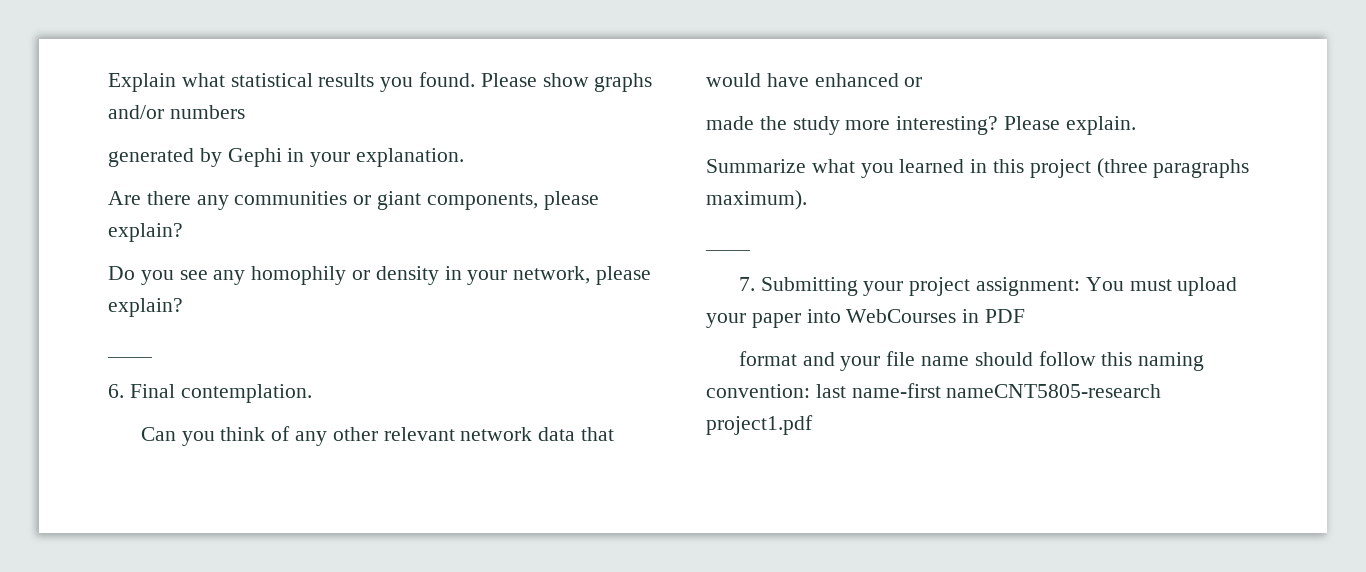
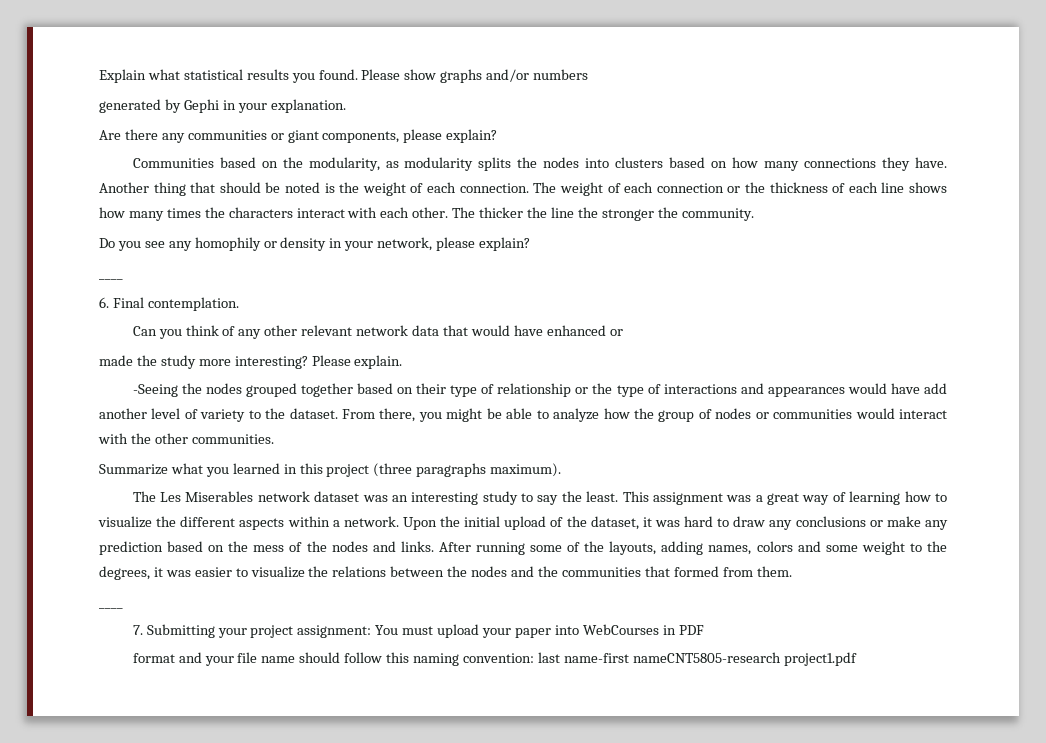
+ Communities based on the modularity, as modularity splits the nodes into clusters based on how many connections they have. Another thing that should be noted is the weight of each connection. The weight of each connection or the thickness of each line shows how many times the characters interact with each other. The thicker the line the stronger the community.
+ -Seeing the nodes grouped together based on their type of relationship or the type of interactions and appearances would have add another level of variety to the dataset. From there, you might be able to analyze how the group of nodes or communities would interact with the other communities.
+ The Les Miserables network dataset was an interesting study to say the least. This assignment was a great way of learning how to visualize the different aspects within a network. Upon the initial upload of the dataset, it was hard to draw any conclusions or make any prediction based on the mess of the nodes and links. After running some of the layouts, adding names, colors and some weight to the degrees, it was easier to visualize the relations between the nodes and the communities that formed from them.

